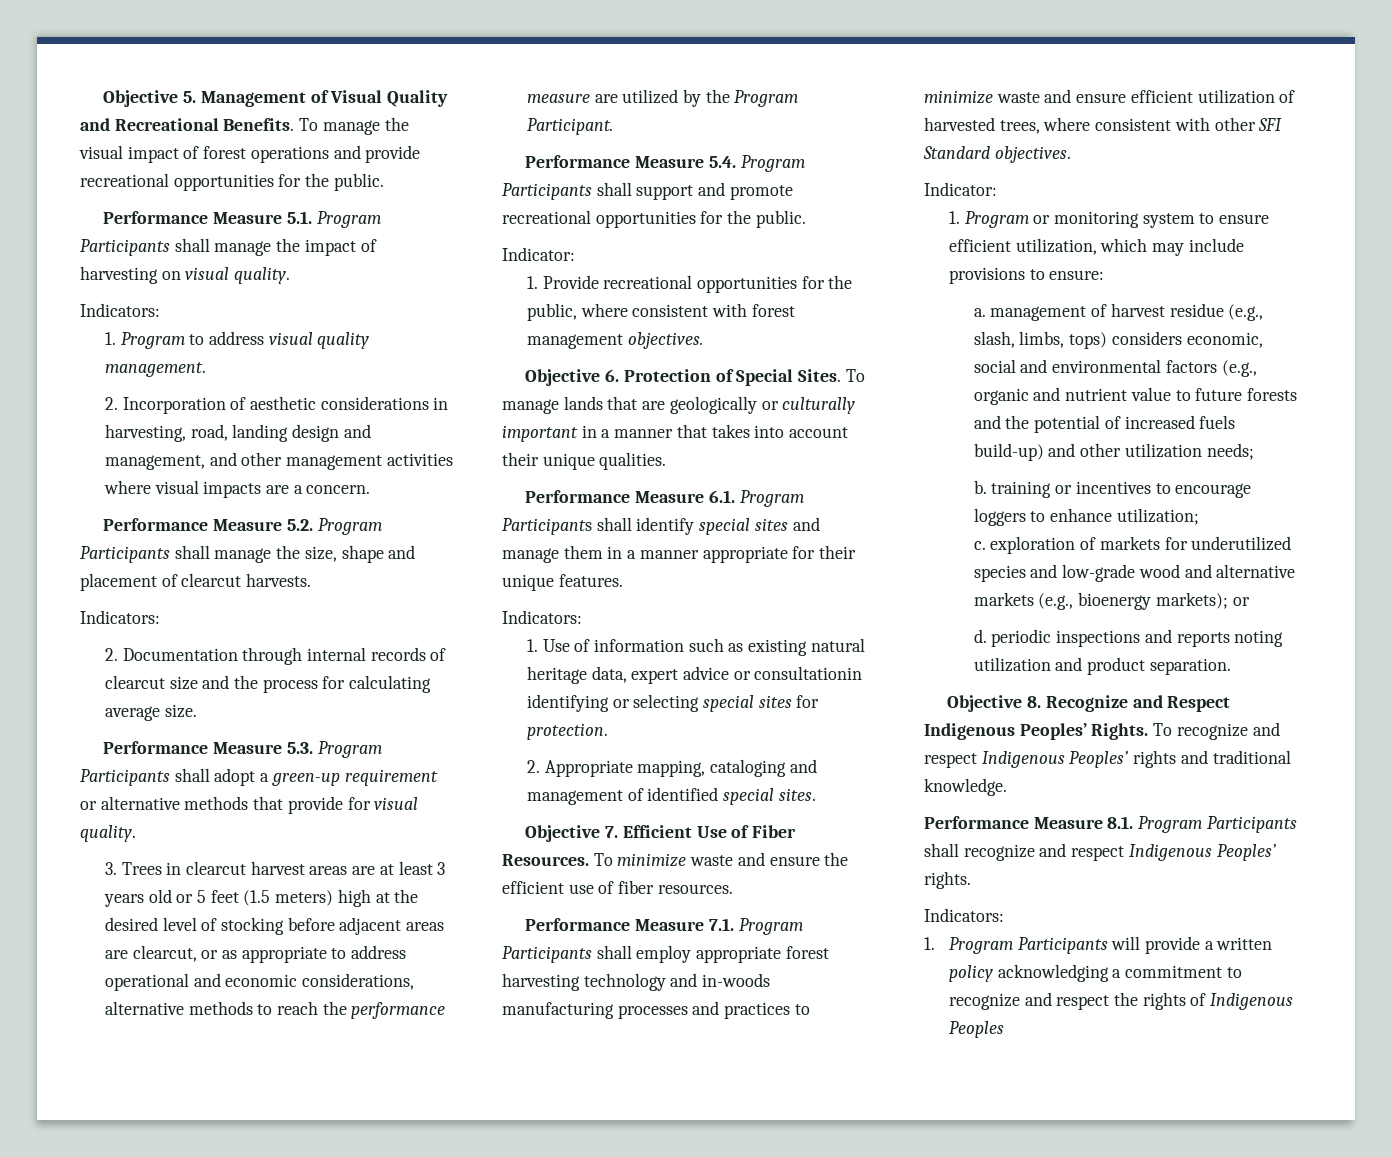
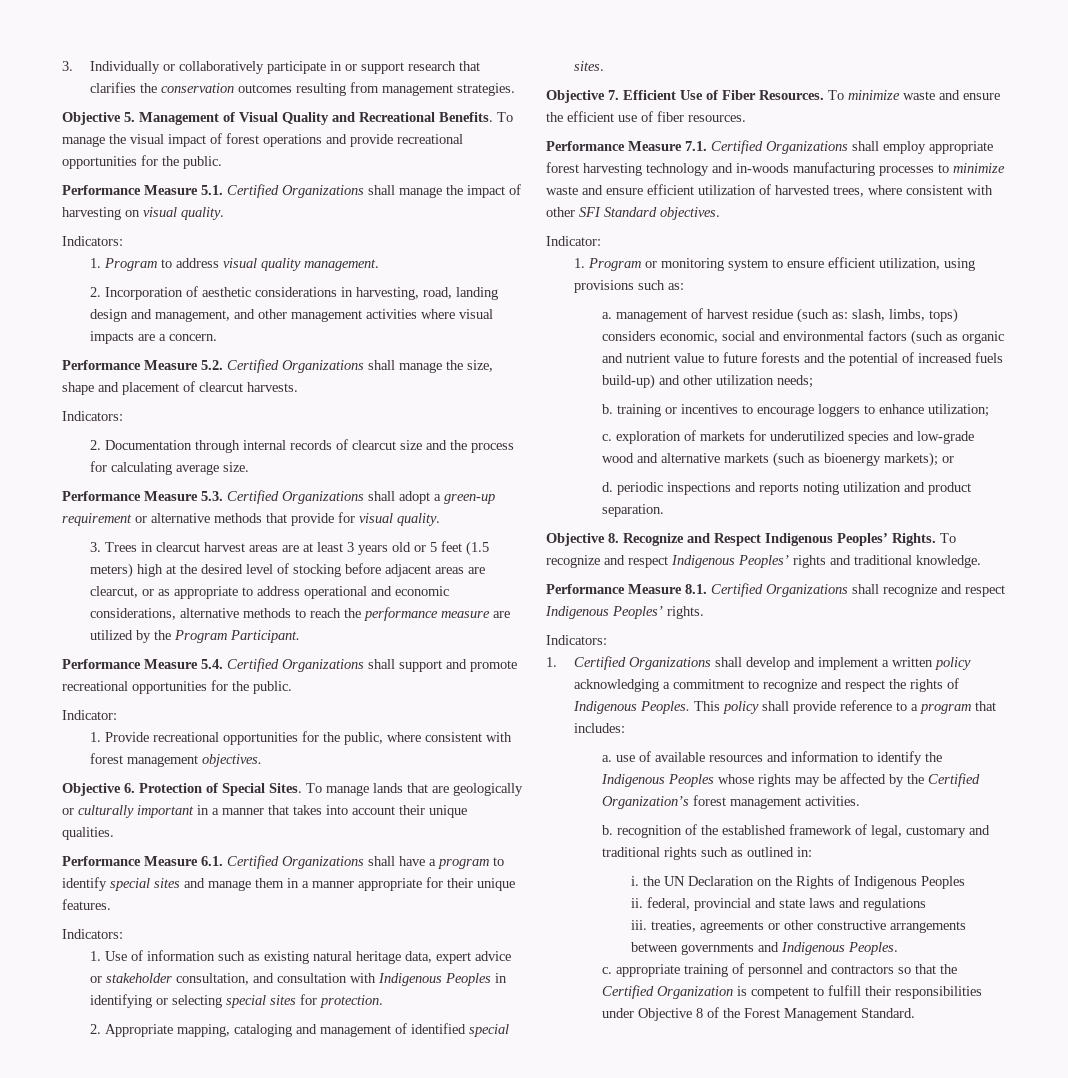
+ 3. Individually or collaboratively participate in or support research that clarifies the conservation outcomes resulting from management strategies.
- Performance Measure 5.1. Program Participants shall manage the impact of harvesting on visual quality.
+ Performance Measure 5.1. Certified Organizations shall manage the impact of harvesting on visual quality.
- Performance Measure 5.2. Program Participants shall manage the size, shape and placement of clearcut harvests.
+ Performance Measure 5.2. Certified Organizations shall manage the size, shape and placement of clearcut harvests.
- Performance Measure 5.3. Program Participants shall adopt a green-up requirement or alternative methods that provide for visual quality.
+ Performance Measure 5.3. Certified Organizations shall adopt a green-up requirement or alternative methods that provide for visual quality.
- Performance Measure 5.4. Program Participants shall support and promote recreational opportunities for the public.
+ Performance Measure 5.4. Certified Organizations shall support and promote recreational opportunities for the public.
- Performance Measure 6.1. Program Participants shall identify special sites and manage them in a manner appropriate for their unique features.
+ Performance Measure 6.1. Certified Organizations shall have a program to identify special sites and manage them in a manner appropriate for their unique features.
- 1. Use of information such as existing natural heritage data, expert advice or consultationin identifying or selecting special sites for protection.
+ 1. Use of information such as existing natural heritage data, expert advice or stakeholder consultation, and consultation with Indigenous Peoples in identifying or selecting special sites for protection.
- Performance Measure 7.1. Program Participants shall employ appropriate forest harvesting technology and in-woods manufacturing processes and practices to minimize waste and ensure efficient utilization of harvested trees, where consistent with other SFI Standard objectives.
+ Performance Measure 7.1. Certified Organizations shall employ appropriate forest harvesting technology and in-woods manufacturing processes to minimize waste and ensure efficient utilization of harvested trees, where consistent with other SFI Standard objectives.
- 1. Program or monitoring system to ensure efficient utilization, which may include provisions to ensure:
+ 1. Program or monitoring system to ensure efficient utilization, using provisions such as:
- a. management of harvest residue (e.g., slash, limbs, tops) considers economic, social and environmental factors (e.g., organic and nutrient value to future forests and the potential of increased fuels build-up) and other utilization needs;
+ a. management of harvest residue (such as: slash, limbs, tops) considers economic, social and environmental factors (such as organic and nutrient value to future forests and the potential of increased fuels build-up) and other utilization needs;
- c. exploration of markets for underutilized species and low-grade wood and alternative markets (e.g., bioenergy markets); or
+ c. exploration of markets for underutilized species and low-grade wood and alternative markets (such as bioenergy markets); or
- Performance Measure 8.1. Program Participants shall recognize and respect Indigenous Peoples’ rights.
+ Performance Measure 8.1. Certified Organizations shall recognize and respect Indigenous Peoples’ rights.
- 1. Program Participants will provide a written policy acknowledging a commitment to recognize and respect the rights of Indigenous Peoples
+ 1. Certified Organizations shall develop and implement a written policy acknowledging a commitment to recognize and respect the rights of Indigenous Peoples. This policy shall provide reference to a program that includes:
+ a. use of available resources and information to identify the Indigenous Peoples whose rights may be affected by the Certified Organization’s forest management activities.
+ b. recognition of the established framework of legal, customary and traditional rights such as outlined in:
+ i. the UN Declaration on the Rights of Indigenous Peoples
+ ii. federal, provincial and state laws and regulations
+ iii. treaties, agreements or other constructive arrangements between governments and Indigenous Peoples.
+ c. appropriate training of personnel and contractors so that the Certified Organization is competent to fulfill their responsibilities under Objective 8 of the Forest Management Standard.

